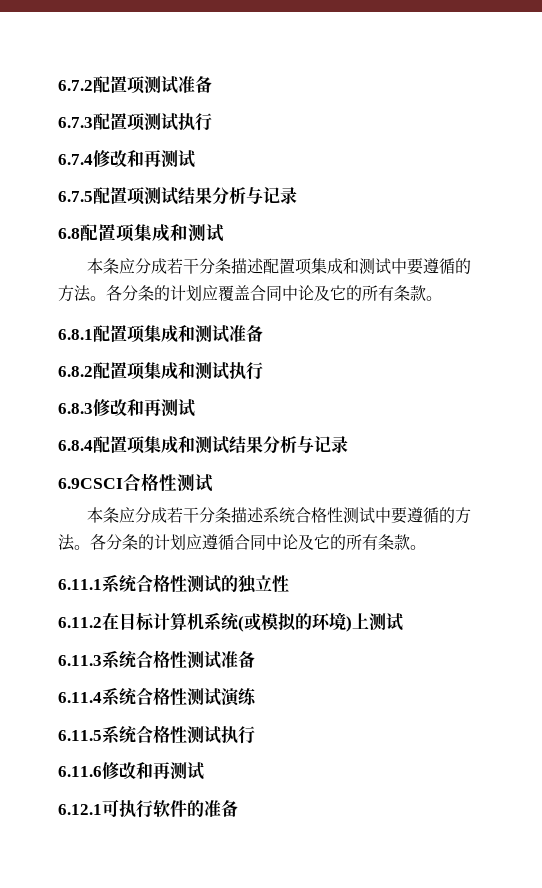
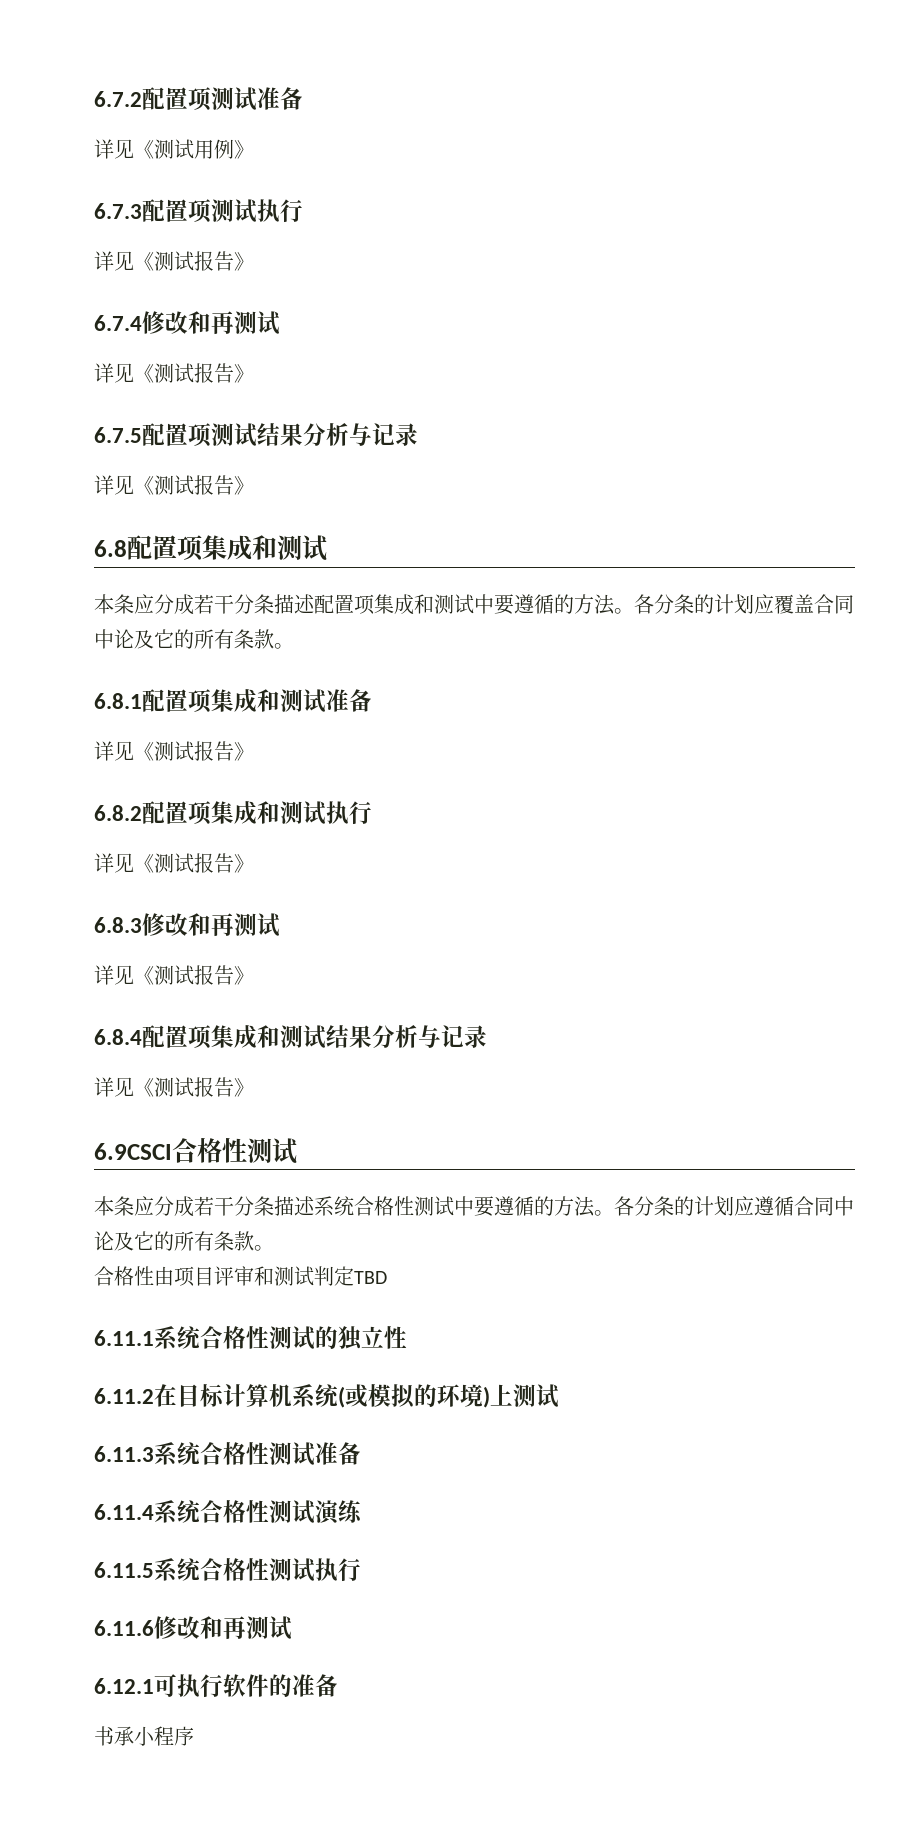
+ 详见《测试用例》
  6.7.3配置项测试执行
+ 详见《测试报告》
  6.7.4修改和再测试
+ 详见《测试报告》
  6.7.5配置项测试结果分析与记录
+ 详见《测试报告》
  6.8.1配置项集成和测试准备
+ 详见《测试报告》
  6.8.2配置项集成和测试执行
+ 详见《测试报告》
  6.8.3修改和再测试
+ 详见《测试报告》
  6.8.4配置项集成和测试结果分析与记录
+ 详见《测试报告》
+ 合格性由项目评审和测试判定TBD
+ 书承小程序

